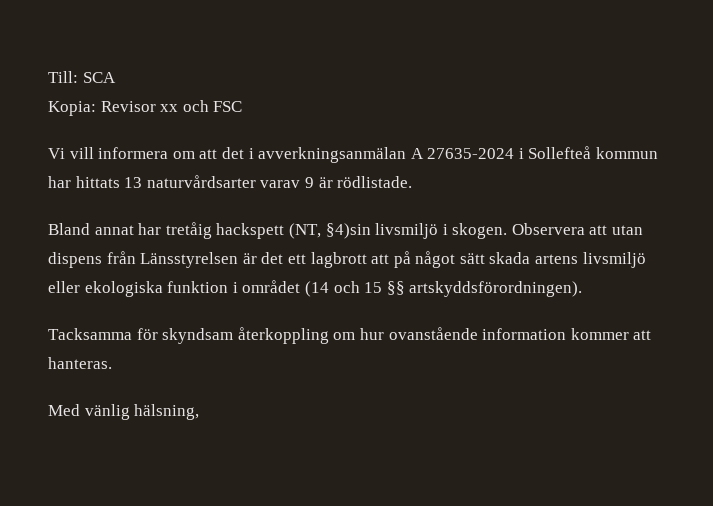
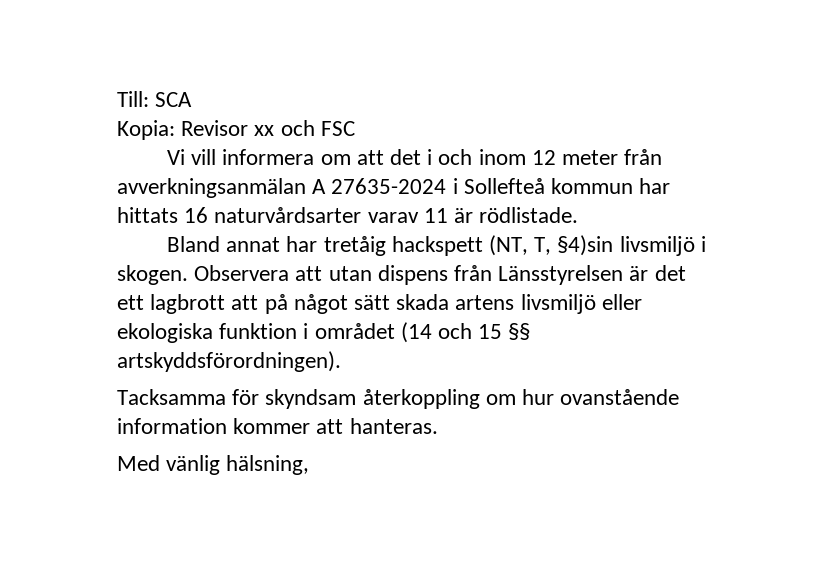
- Vi vill informera om att det i avverkningsanmälan A 27635-2024 i Sollefteå kommun har hittats 13 naturvårdsarter varav 9 är rödlistade.
+ Vi vill informera om att det i och inom 12 meter från avverkningsanmälan A 27635-2024 i Sollefteå kommun har hittats 16 naturvårdsarter varav 11 är rödlistade.
- Bland annat har tretåig hackspett (NT, §4)sin livsmiljö i skogen.
+ Bland annat har tretåig hackspett (NT, T, §4)sin livsmiljö i skogen.

